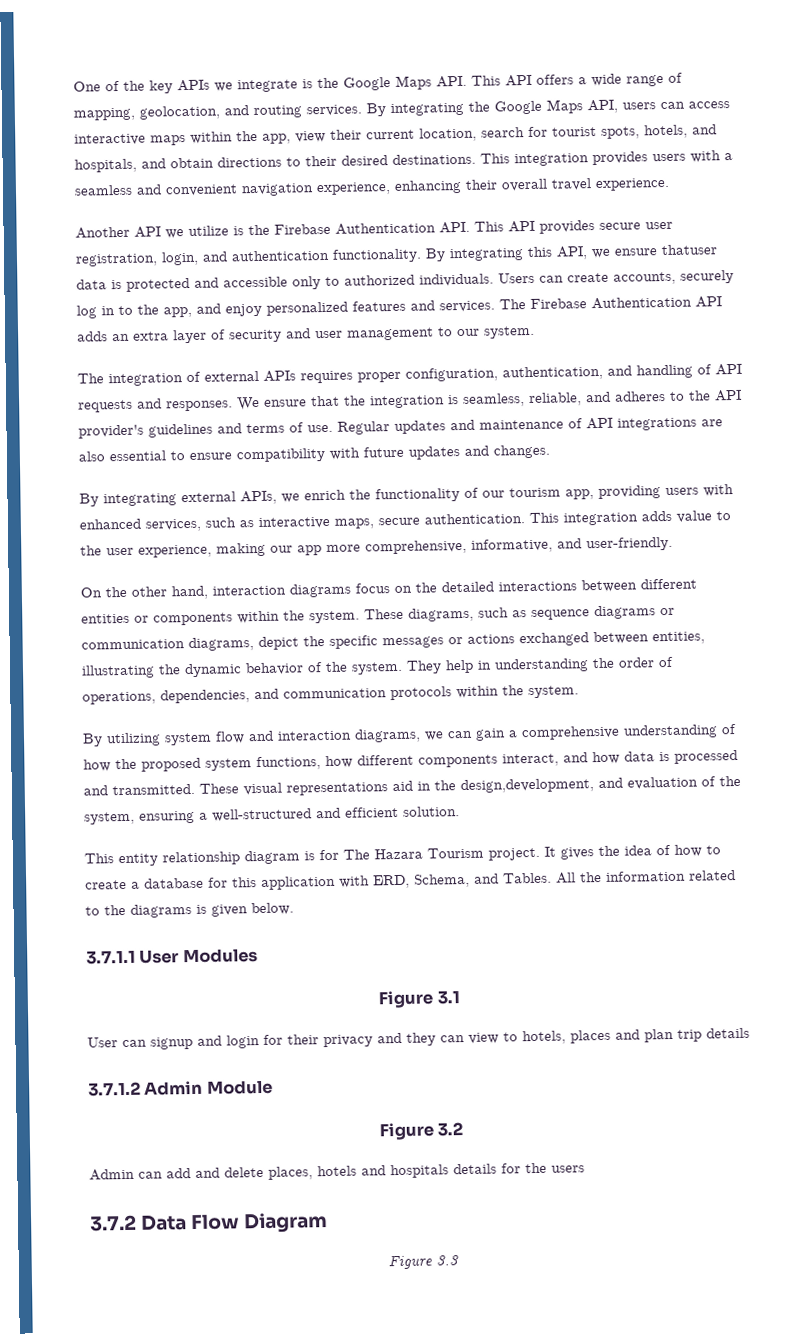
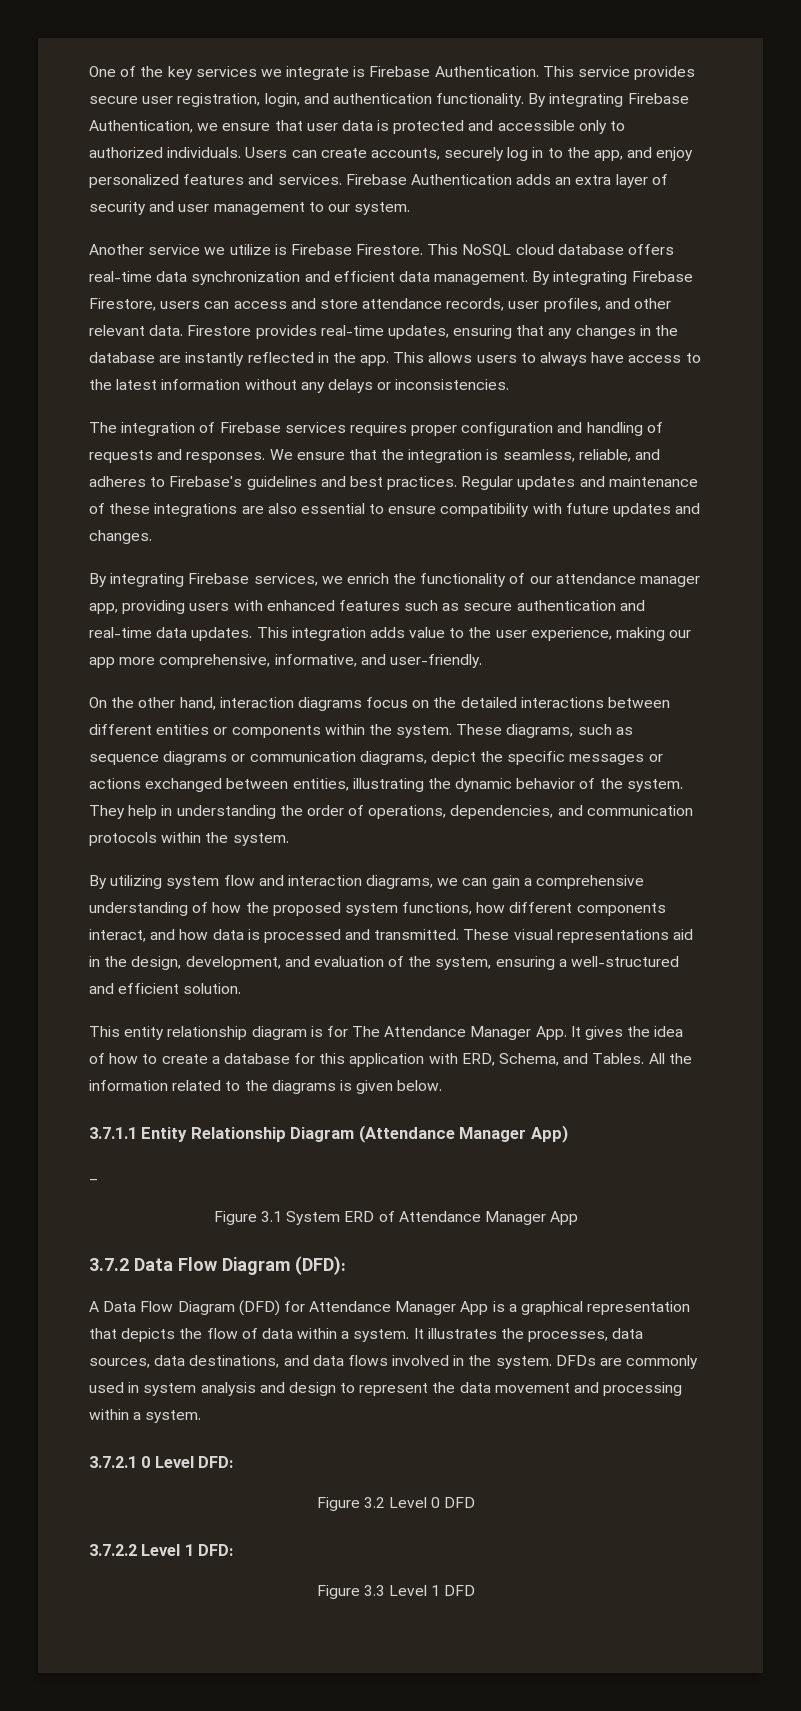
- One of the key APIs we integrate is the Google Maps API. This API offers a wide range of mapping, geolocation, and routing services. By integrating the Google Maps API, users can access interactive maps within the app, view their current location, search for tourist spots, hotels, and hospitals, and obtain directions to their desired destinations. This integration provides users with a seamless and convenient navigation experience, enhancing their overall travel experience.
- Another API we utilize is the Firebase Authentication API. This API provides secure user registration, login, and authentication functionality.
+ One of the key services we integrate is Firebase Authentication. This service provides secure user registration, login, and authentication functionality.
- By integrating this API, we ensure thatuser data is protected and accessible only to authorized individuals.
+ By integrating Firebase Authentication, we ensure that user data is protected and accessible only to authorized individuals.
- The Firebase Authentication API adds an extra layer of security and user management to our system.
+ Firebase Authentication adds an extra layer of security and user management to our system.
- The integration of external APIs requires proper configuration, authentication, and handling of API requests and responses.
+ Another service we utilize is Firebase Firestore. This NoSQL cloud database offers real-time data synchronization and efficient data management. By integrating Firebase Firestore, users can access and store attendance records, user profiles, and other relevant data. Firestore provides real-time updates, ensuring that any changes in the database are instantly reflected in the app. This allows users to always have access to the latest information without any delays or inconsistencies.
+ The integration of Firebase services requires proper configuration and handling of requests and responses.
- We ensure that the integration is seamless, reliable, and adheres to the API provider's guidelines and terms of use.
+ We ensure that the integration is seamless, reliable, and adheres to Firebase's guidelines and best practices.
- Regular updates and maintenance of API integrations are also essential to ensure compatibility with future updates and changes.
+ Regular updates and maintenance of these integrations are also essential to ensure compatibility with future updates and changes.
- By integrating external APIs, we enrich the functionality of our tourism app, providing users with enhanced services, such as interactive maps, secure authentication.
+ By integrating Firebase services, we enrich the functionality of our attendance manager app, providing users with enhanced features such as secure authentication and real-time data updates.
- These visual representations aid in the design,development, and evaluation of the system, ensuring a well-structured and efficient solution.
+ These visual representations aid in the design, development, and evaluation of the system, ensuring a well-structured and efficient solution.
- This entity relationship diagram is for The Hazara Tourism project. It gives the idea of how to create a database for this application with ERD, Schema, and Tables.
+ This entity relationship diagram is for The Attendance Manager App. It gives the idea of how to create a database for this application with ERD, Schema, and Tables.
- 3.7.1.1 User Modules
- Figure 3.1
- User can signup and login for their privacy and they can view to hotels, places and plan trip details
- 3.7.1.2 Admin Module
- Figure 3.2
- Admin can add and delete places, hotels and hospitals details for the users
- 3.7.2 Data Flow Diagram
+ 3.7.1.1 Entity Relationship Diagram (Attendance Manager App)
+ _
+ Figure 3.1 System ERD of Attendance Manager App
+ 3.7.2 Data Flow Diagram (DFD):
+ A Data Flow Diagram (DFD) for Attendance Manager App is a graphical representation that depicts the flow of data within a system. It illustrates the processes, data sources, data destinations, and data flows involved in the system. DFDs are commonly used in system analysis and design to represent the data movement and processing within a system.
+ 3.7.2.1 0 Level DFD:
+ Figure 3.2 Level 0 DFD
+ 3.7.2.2 Level 1 DFD:
- Figure 3.3
+ Figure 3.3 Level 1 DFD

